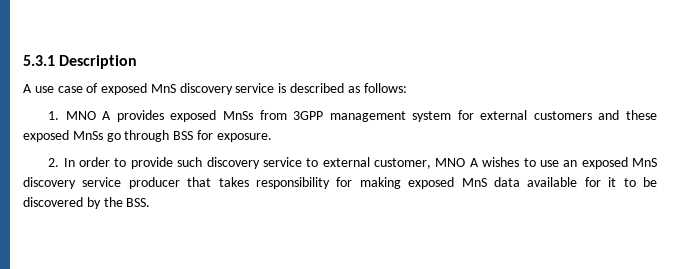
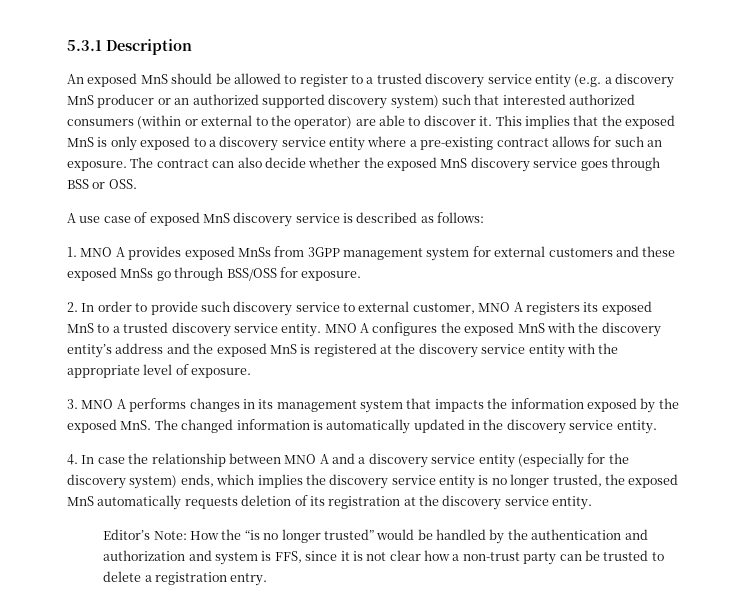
+ An exposed MnS should be allowed to register to a trusted discovery service entity (e.g. a discovery MnS producer or an authorized supported discovery system) such that interested authorized consumers (within or external to the operator) are able to discover it. This implies that the exposed MnS is only exposed to a discovery service entity where a pre-existing contract allows for such an exposure. The contract can also decide whether the exposed MnS discovery service goes through BSS or OSS.
- 1. MNO A provides exposed MnSs from 3GPP management system for external customers and these exposed MnSs go through BSS for exposure.
+ 1. MNO A provides exposed MnSs from 3GPP management system for external customers and these exposed MnSs go through BSS/OSS for exposure.
- 2. In order to provide such discovery service to external customer, MNO A wishes to use an exposed MnS discovery service producer that takes responsibility for making exposed MnS data available for it to be discovered by the BSS.
+ 2. In order to provide such discovery service to external customer, MNO A registers its exposed MnS to a trusted discovery service entity. MNO A configures the exposed MnS with the discovery entity’s address and the exposed MnS is registered at the discovery service entity with the appropriate level of exposure.
+ 3. MNO A performs changes in its management system that impacts the information exposed by the exposed MnS. The changed information is automatically updated in the discovery service entity.
+ 4. In case the relationship between MNO A and a discovery service entity (especially for the discovery system) ends, which implies the discovery service entity is no longer trusted, the exposed MnS automatically requests deletion of its registration at the discovery service entity.
+ Editor’s Note: How the “is no longer trusted” would be handled by the authentication and authorization and system is FFS, since it is not clear how a non-trust party can be trusted to delete a registration entry.

